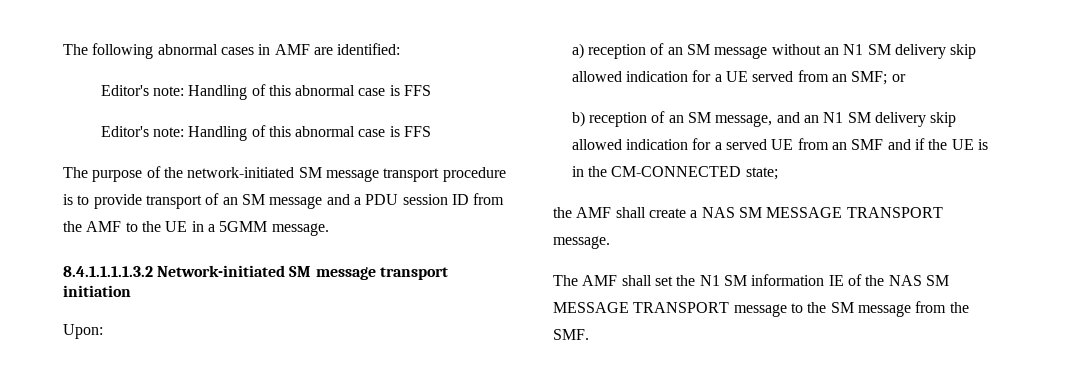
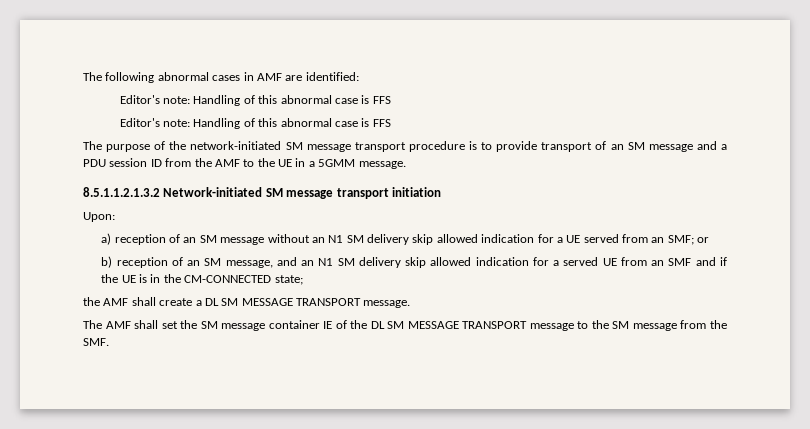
- 8.4.1.1.1.1.3.2 Network-initiated SM message transport initiation
+ 8.5.1.1.2.1.3.2 Network-initiated SM message transport initiation
- the AMF shall create a NAS SM MESSAGE TRANSPORT message.
+ the AMF shall create a DL SM MESSAGE TRANSPORT message.
- The AMF shall set the N1 SM information IE of the NAS SM MESSAGE TRANSPORT message to the SM message from the SMF.
+ The AMF shall set the SM message container IE of the DL SM MESSAGE TRANSPORT message to the SM message from the SMF.

